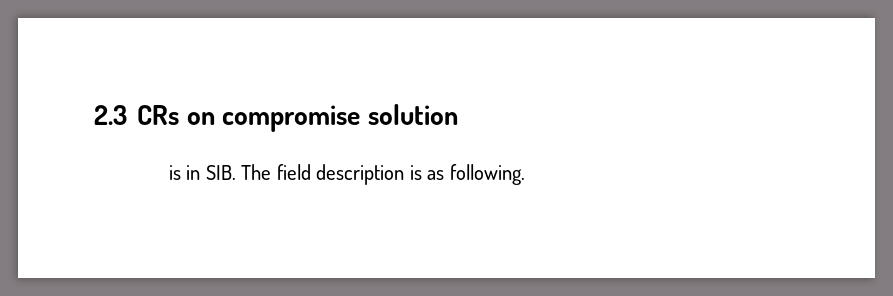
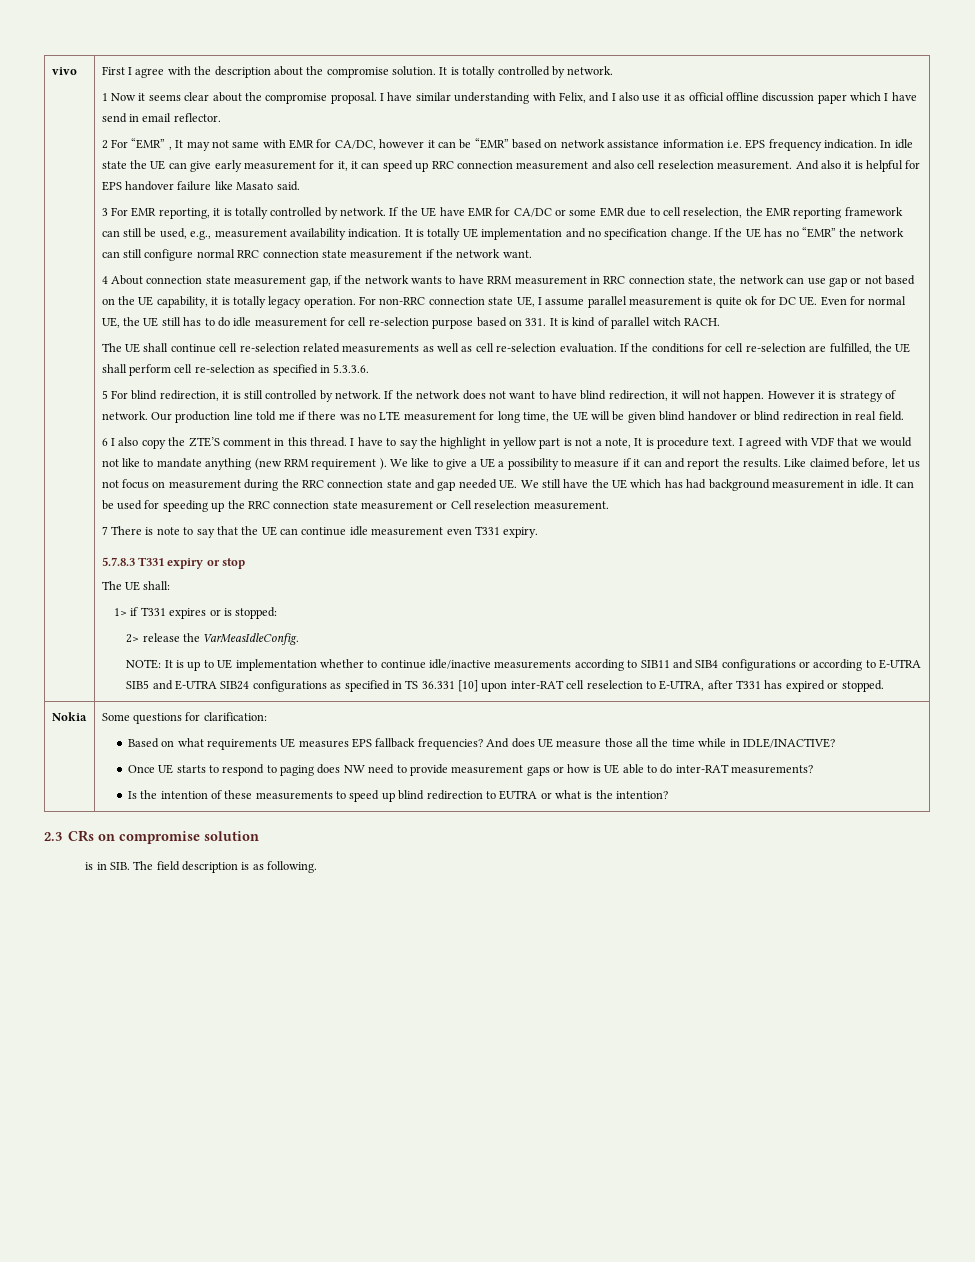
+ vivo | First I agree with the description about the compromise solution. It is totally controlled by network.
+ 1 Now it seems clear about the compromise proposal. I have similar understanding with Felix, and I also use it as official offline discussion paper which I have send in email reflector.
+ 2 For “EMR” , It may not same with EMR for CA/DC, however it can be “EMR” based on network assistance information i.e. EPS frequency indication. In idle state the UE can give early measurement for it, it can speed up RRC connection measurement and also cell reselection measurement. And also it is helpful for EPS handover failure like Masato said.
+ 3 For EMR reporting, it is totally controlled by network. If the UE have EMR for CA/DC or some EMR due to cell reselection, the EMR reporting framework can still be used, e.g., measurement availability indication. It is totally UE implementation and no specification change. If the UE has no “EMR” the network can still configure normal RRC connection state measurement if the network want.
+ 4 About connection state measurement gap, if the network wants to have RRM measurement in RRC connection state, the network can use gap or not based on the UE capability, it is totally legacy operation. For non-RRC connection state UE, I assume parallel measurement is quite ok for DC UE. Even for normal UE, the UE still has to do idle measurement for cell re-selection purpose based on 331. It is kind of parallel witch RACH.
+ The UE shall continue cell re-selection related measurements as well as cell re-selection evaluation. If the conditions for cell re-selection are fulfilled, the UE shall perform cell re-selection as specified in 5.3.3.6.
+ 5 For blind redirection, it is still controlled by network. If the network does not want to have blind redirection, it will not happen. However it is strategy of network. Our production line told me if there was no LTE measurement for long time, the UE will be given blind handover or blind redirection in real field.
+ 6 I also copy the ZTE’S comment in this thread. I have to say the highlight in yellow part is not a note, It is procedure text. I agreed with VDF that we would not like to mandate anything (new RRM requirement ). We like to give a UE a possibility to measure if it can and report the results. Like claimed before, let us not focus on measurement during the RRC connection state and gap needed UE. We still have the UE which has had background measurement in idle. It can be used for speeding up the RRC connection state measurement or Cell reselection measurement.
+ 7 There is note to say that the UE can continue idle measurement even T331 expiry.
+ 5.7.8.3 T331 expiry or stop
+ The UE shall:
+ 1> if T331 expires or is stopped:
+ 2> release the VarMeasIdleConfig.
+ NOTE: It is up to UE implementation whether to continue idle/inactive measurements according to SIB11 and SIB4 configurations or according to E-UTRA SIB5 and E-UTRA SIB24 configurations as specified in TS 36.331 [10] upon inter-RAT cell reselection to E-UTRA, after T331 has expired or stopped.
+ Nokia | Some questions for clarification:
+ Based on what requirements UE measures EPS fallback frequencies? And does UE measure those all the time while in IDLE/INACTIVE?
+ Once UE starts to respond to paging does NW need to provide measurement gaps or how is UE able to do inter-RAT measurements?
+ Is the intention of these measurements to speed up blind redirection to EUTRA or what is the intention?

